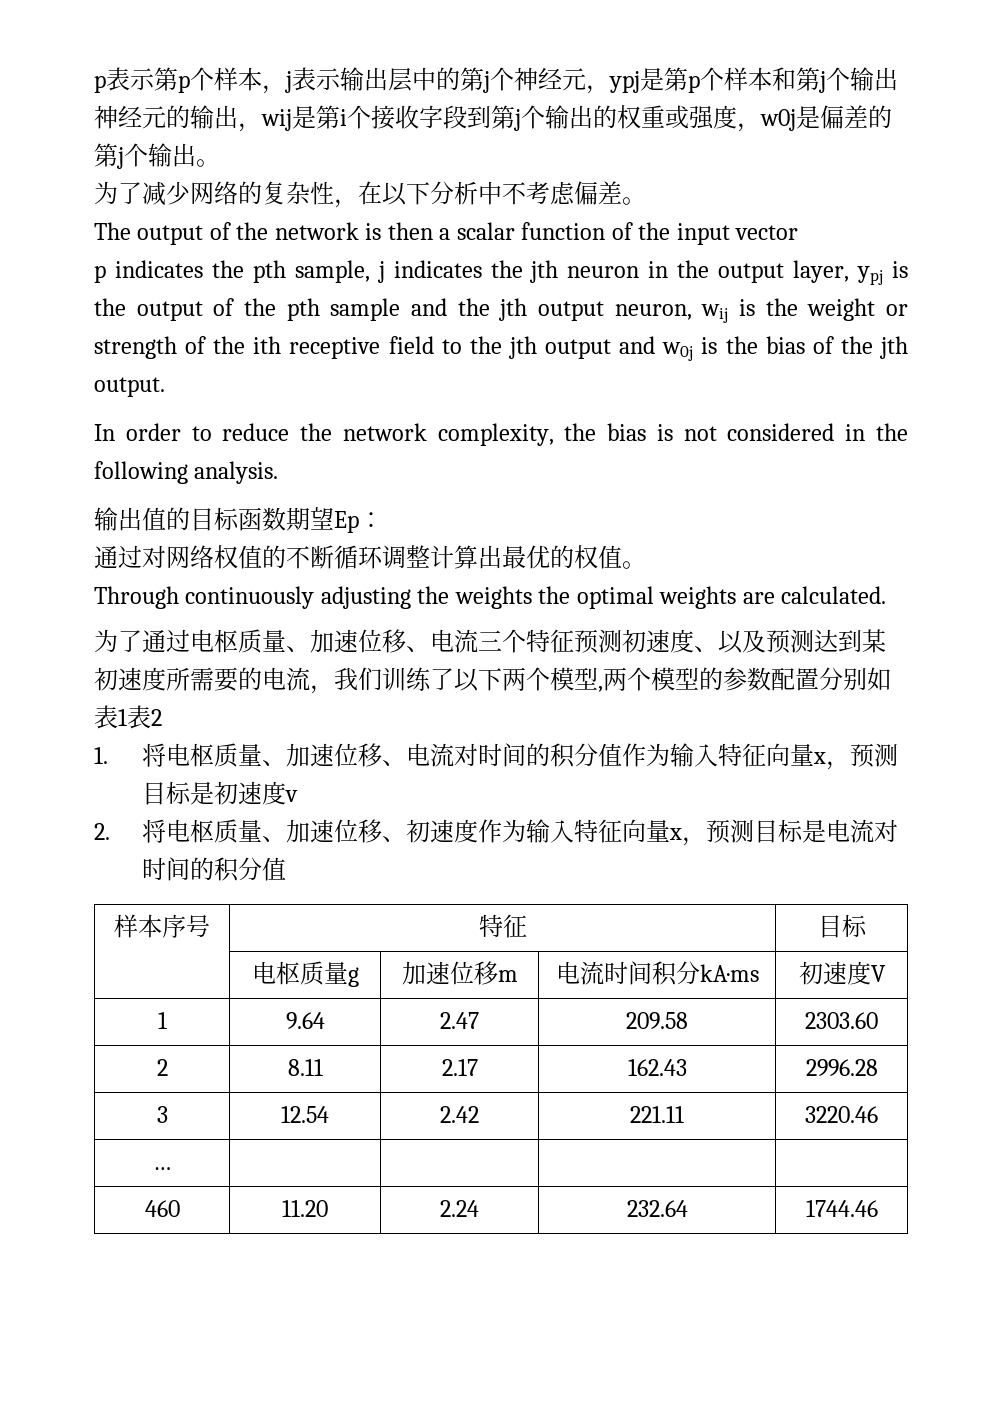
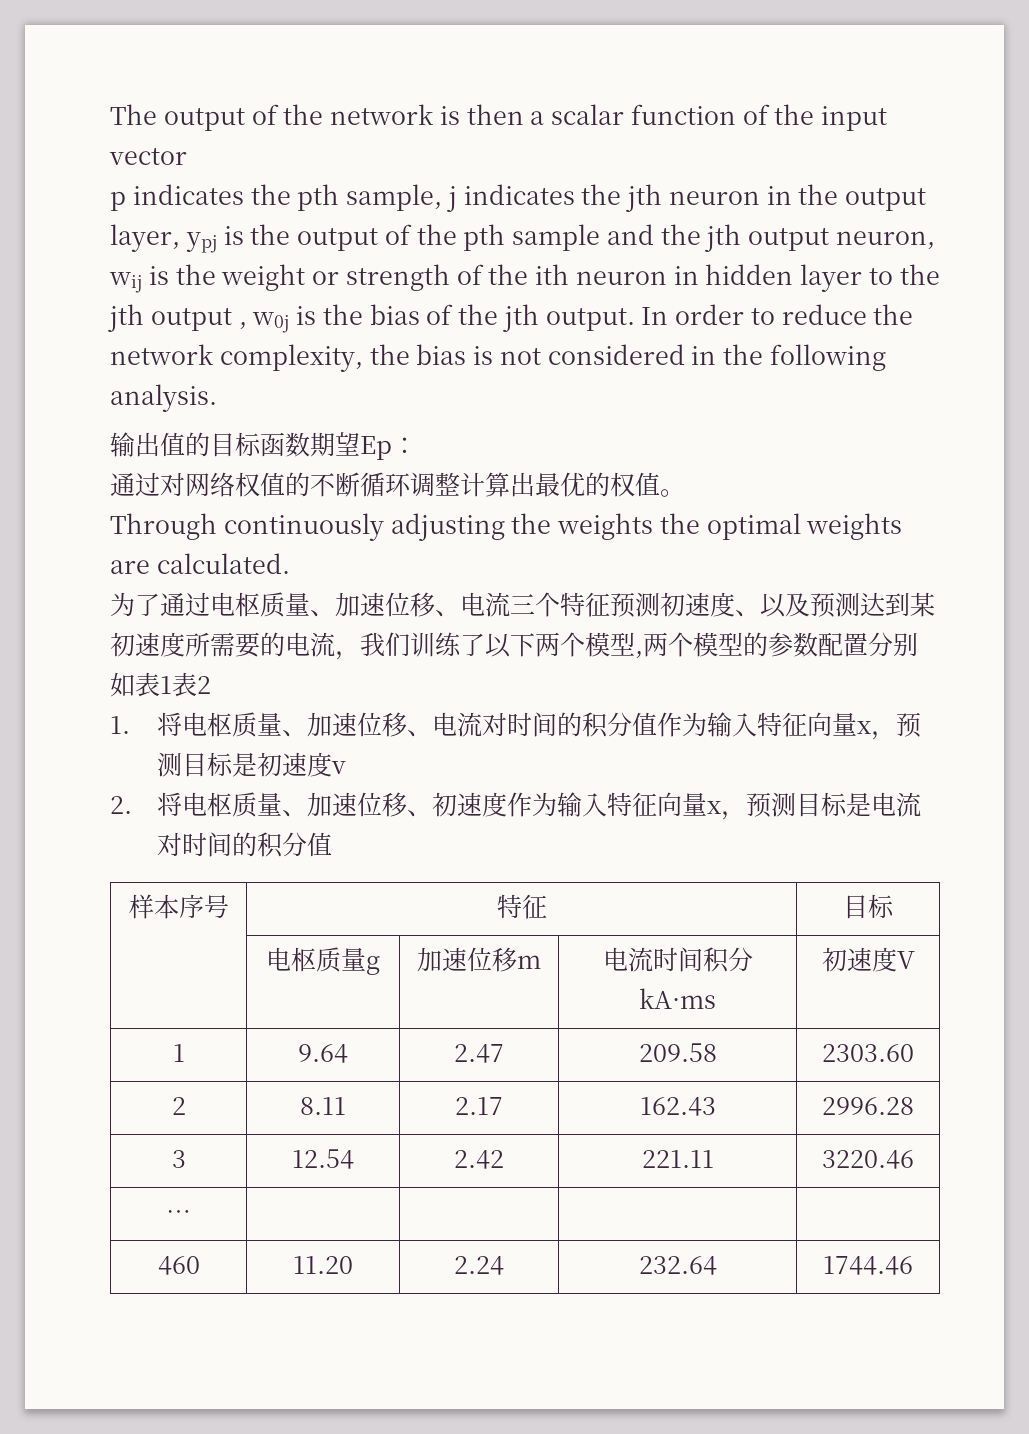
- p表示第p个样本，j表示输出层中的第j个神经元，ypj是第p个样本和第j个输出神经元的输出，wij是第i个接收字段到第j个输出的权重或强度，w0j是偏差的第j个输出。
- 为了减少网络的复杂性，在以下分析中不考虑偏差。
- p indicates the pth sample, j indicates the jth neuron in the output layer, ypj is the output of the pth sample and the jth output neuron, wij is the weight or strength of the ith receptive field to the jth output and w0j is the bias of the jth output.
- In order to reduce the network complexity, the bias is not considered in the following analysis.
+ p indicates the pth sample, j indicates the jth neuron in the output layer, ypj is the output of the pth sample and the jth output neuron, wij is the weight or strength of the ith neuron in hidden layer to the jth output , w0j is the bias of the jth output. In order to reduce the network complexity, the bias is not considered in the following analysis.

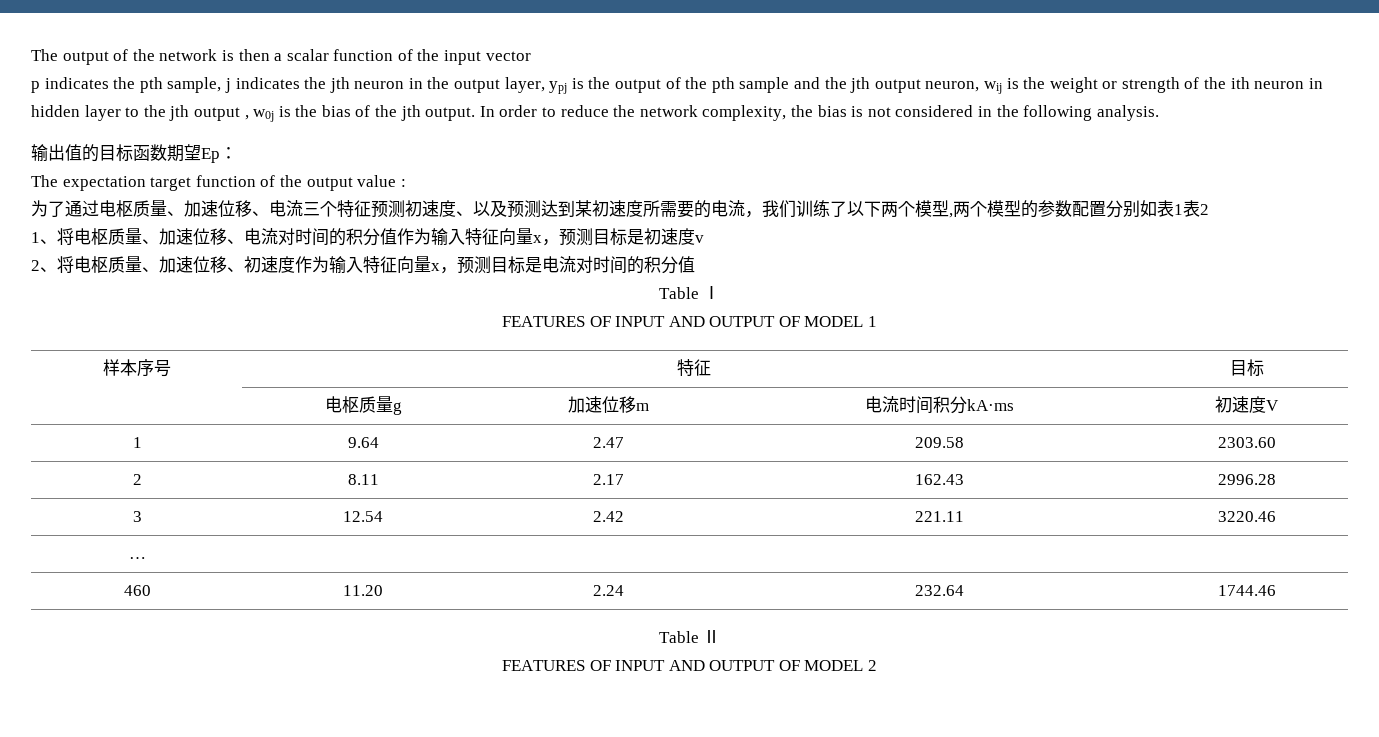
- 通过对网络权值的不断循环调整计算出最优的权值。
- Through continuously adjusting the weights the optimal weights are calculated.
+ The expectation target function of the output value :
- 1.将电枢质量、加速位移、电流对时间的积分值作为输入特征向量x，预测目标是初速度v
+ 1、将电枢质量、加速位移、电流对时间的积分值作为输入特征向量x，预测目标是初速度v
- 2.将电枢质量、加速位移、初速度作为输入特征向量x，预测目标是电流对时间的积分值
+ 2、将电枢质量、加速位移、初速度作为输入特征向量x，预测目标是电流对时间的积分值
+ Table Ⅰ
+ FEATURES OF INPUT AND OUTPUT OF MODEL 1
+ Table Ⅱ
+ FEATURES OF INPUT AND OUTPUT OF MODEL 2

